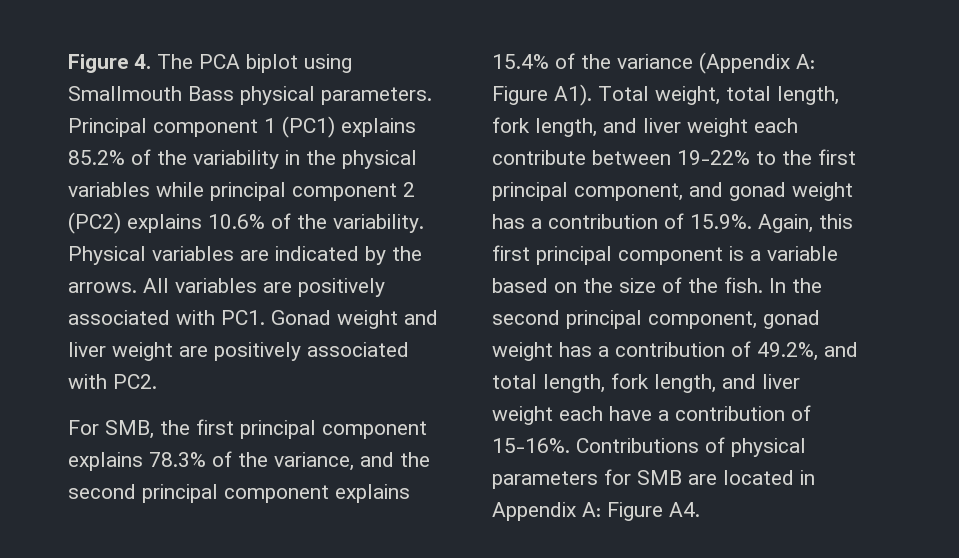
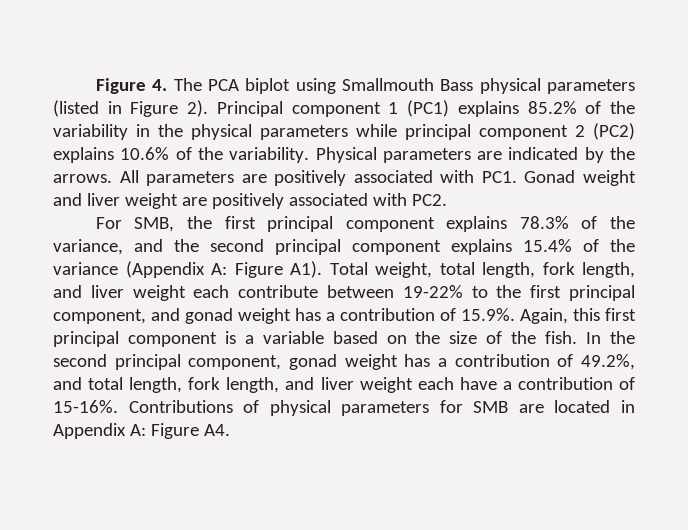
- Figure 4. The PCA biplot using Smallmouth Bass physical parameters.
+ Figure 4. The PCA biplot using Smallmouth Bass physical parameters (listed in Figure 2).
- Principal component 1 (PC1) explains 85.2% of the variability in the physical variables while principal component 2 (PC2) explains 10.6% of the variability.
+ Principal component 1 (PC1) explains 85.2% of the variability in the physical parameters while principal component 2 (PC2) explains 10.6% of the variability.
- Physical variables are indicated by the arrows.
+ Physical parameters are indicated by the arrows.
- All variables are positively associated with PC1. Gonad weight and liver weight are positively associated with PC2.
+ All parameters are positively associated with PC1. Gonad weight and liver weight are positively associated with PC2.

